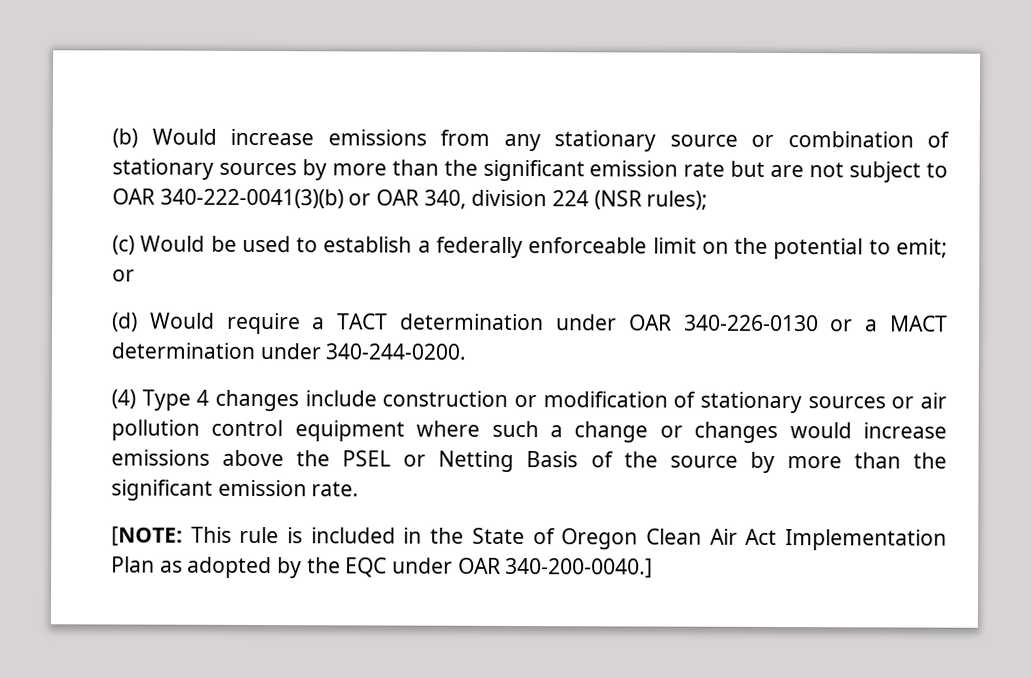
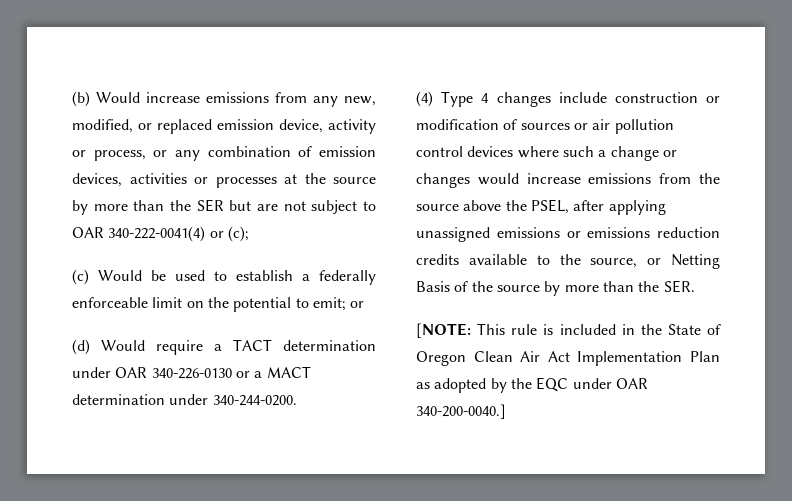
- (b) Would increase emissions from any stationary source or combination of stationary sources by more than the significant emission rate but are not subject to OAR 340-222-0041(3)(b) or OAR 340, division 224 (NSR rules);
+ (b) Would increase emissions from any new, modified, or replaced emission device, activity or process, or any combination of emission devices, activities or processes at the source by more than the SER but are not subject to OAR 340-222-0041(4) or (c);
- (4) Type 4 changes include construction or modification of stationary sources or air pollution control equipment where such a change or changes would increase emissions above the PSEL or Netting Basis of the source by more than the significant emission rate.
+ (4) Type 4 changes include construction or modification of sources or air pollution control devices where such a change or changes would increase emissions from the source above the PSEL, after applying unassigned emissions or emissions reduction credits available to the source, or Netting Basis of the source by more than the SER.

